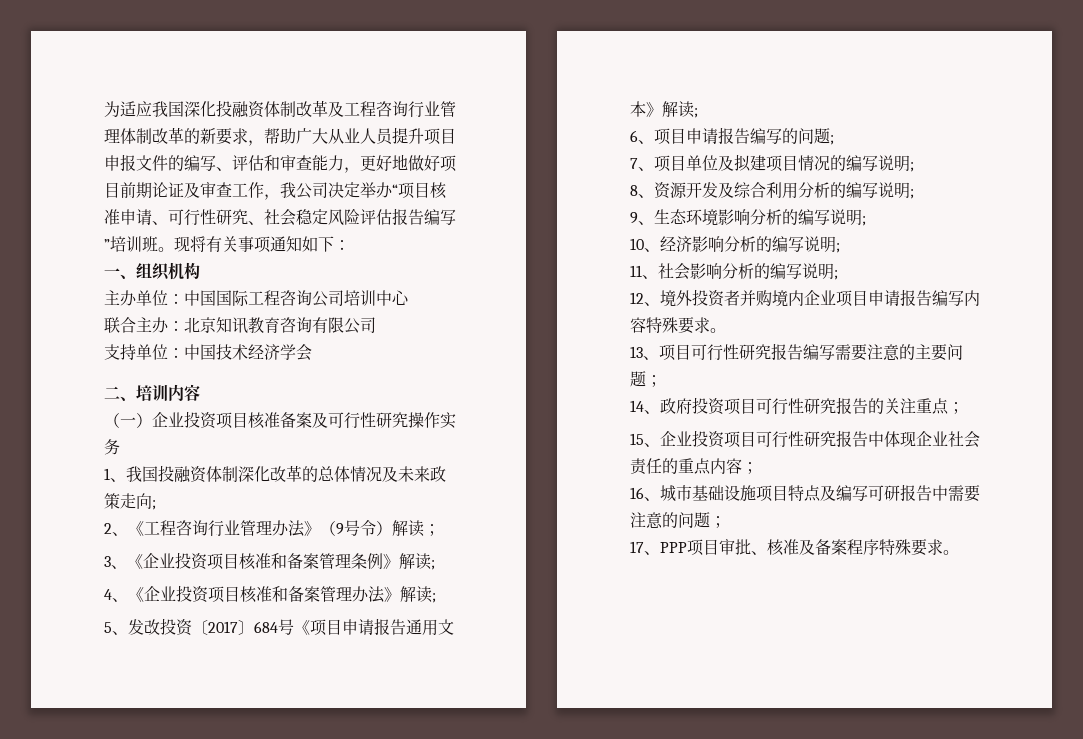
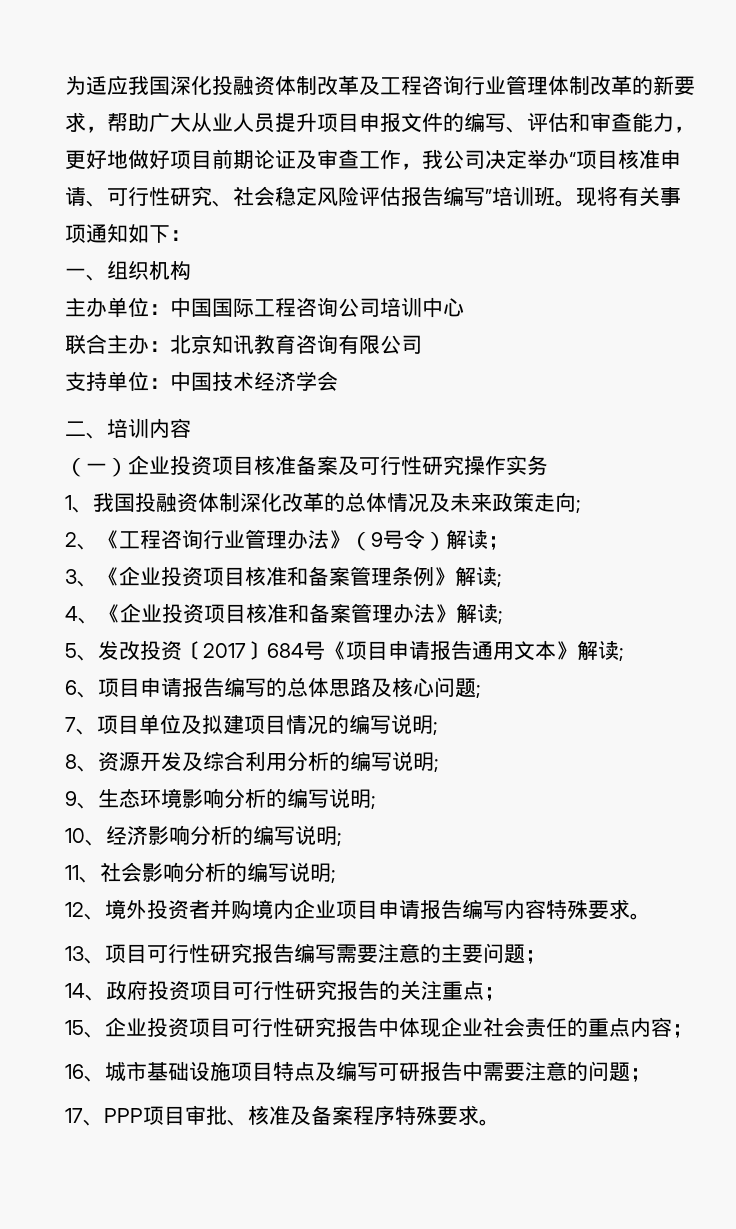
- 6、项目申请报告编写的问题;
+ 6、项目申请报告编写的总体思路及核心问题;

